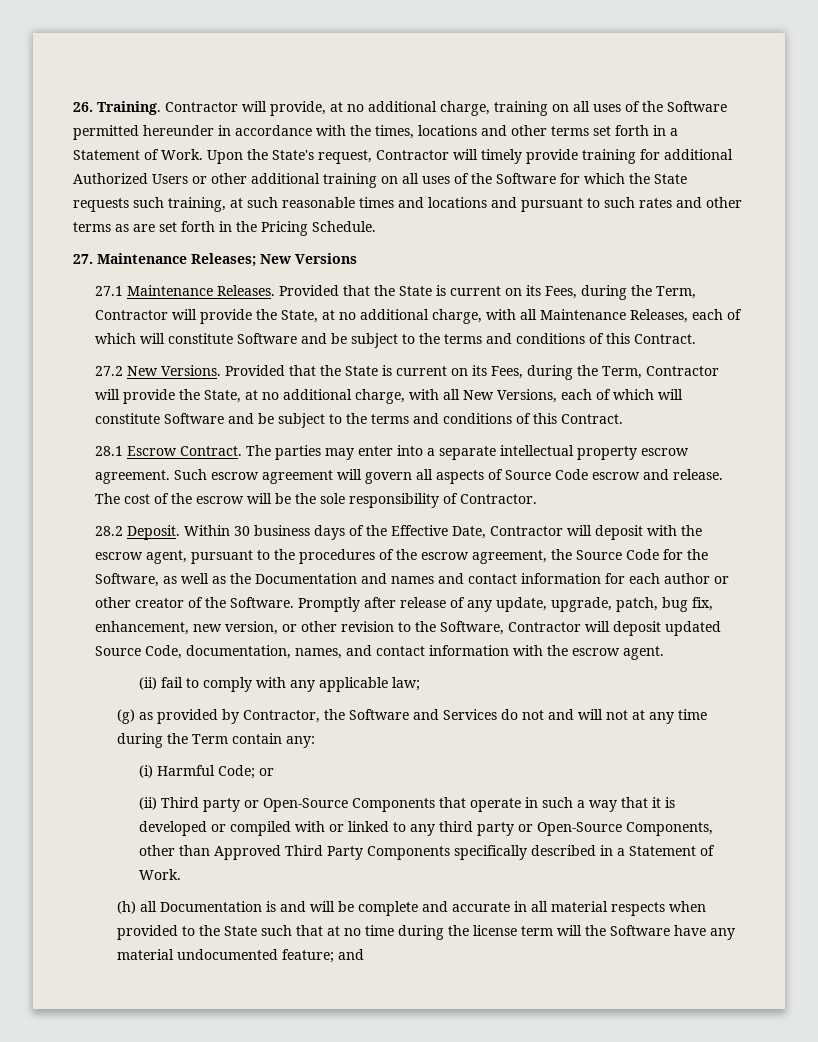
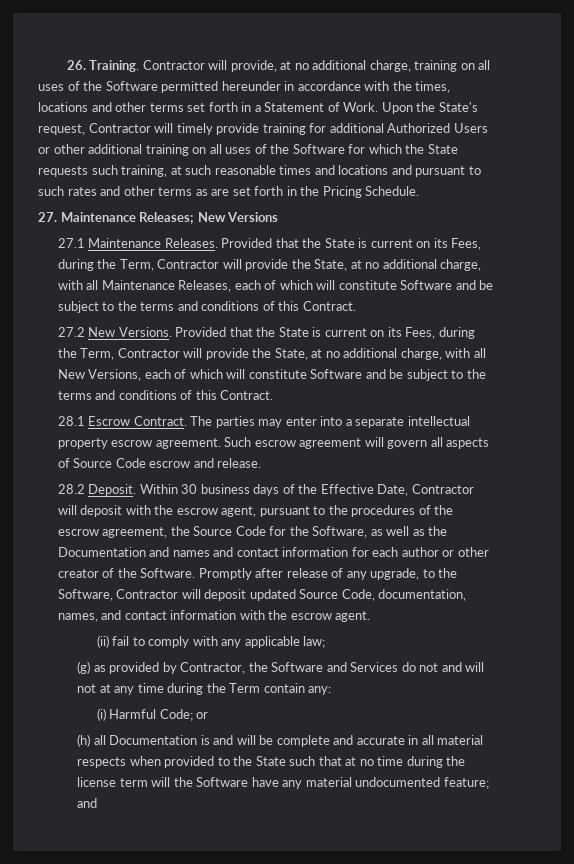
- The cost of the escrow will be the sole responsibility of Contractor.
- Promptly after release of any update, upgrade, patch, bug fix, enhancement, new version, or other revision to the Software, Contractor will deposit updated Source Code, documentation, names, and contact information with the escrow agent.
+ Promptly after release of any upgrade, to the Software, Contractor will deposit updated Source Code, documentation, names, and contact information with the escrow agent.
- (ii) Third party or Open-Source Components that operate in such a way that it is developed or compiled with or linked to any third party or Open-Source Components, other than Approved Third Party Components specifically described in a Statement of Work.

